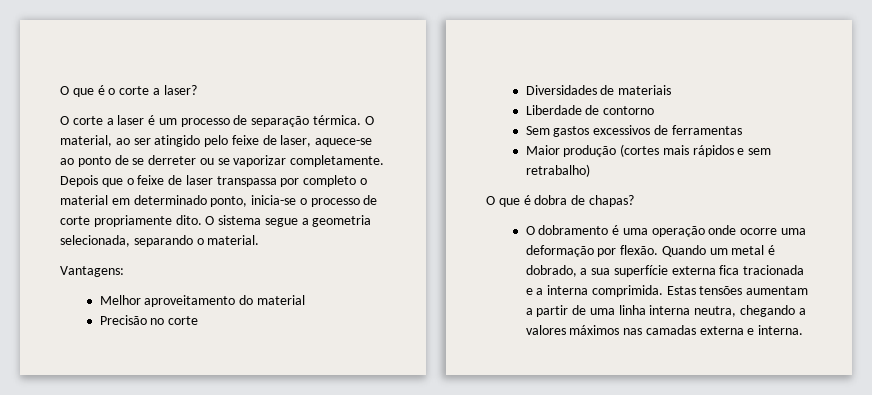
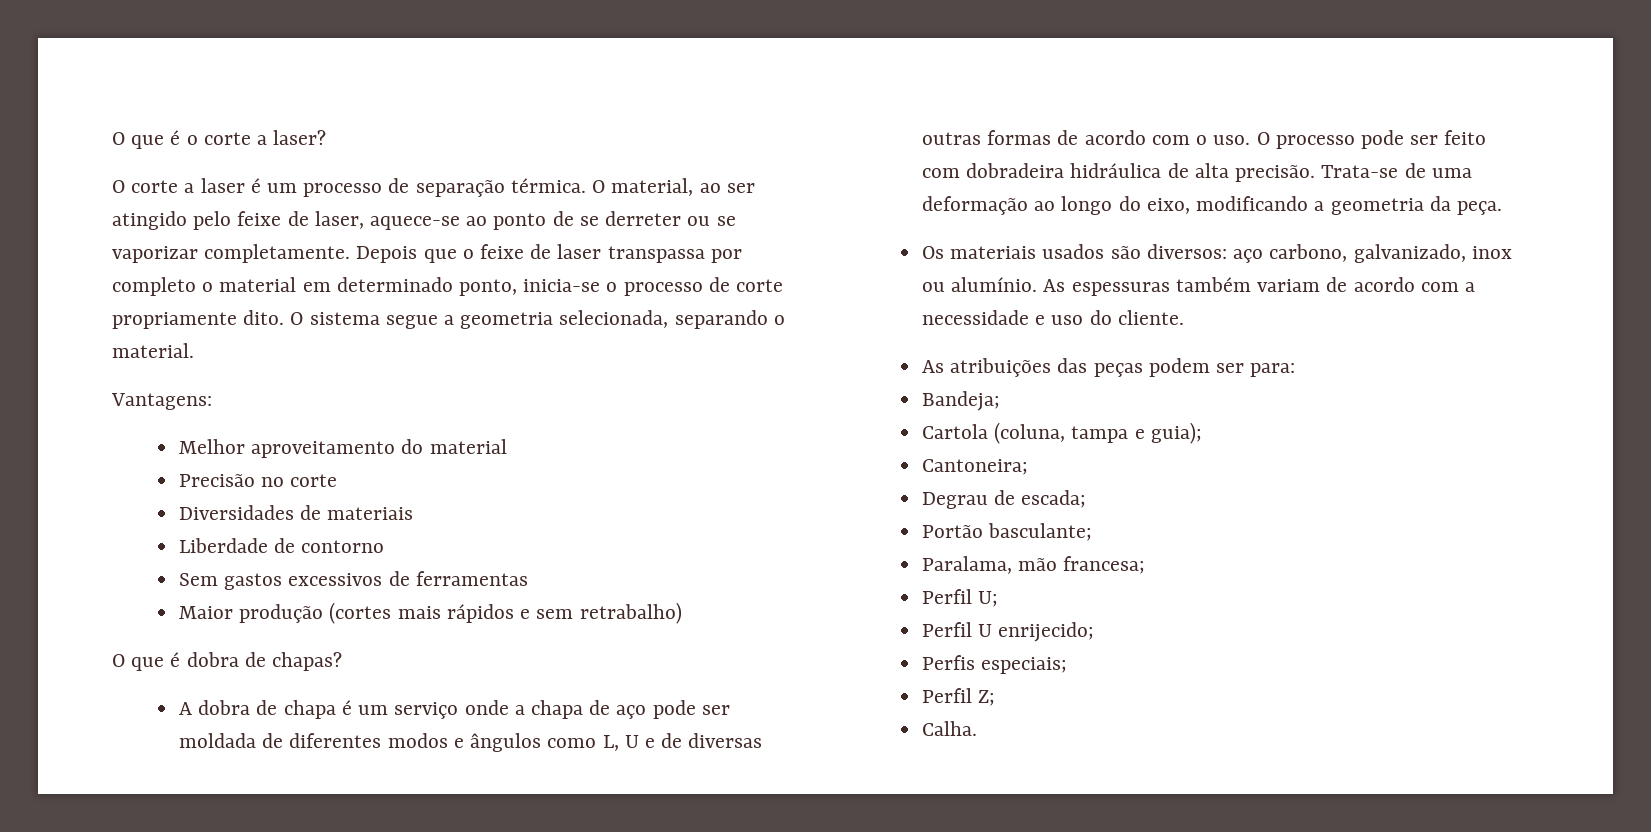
- O dobramento é uma operação onde ocorre uma deformação por flexão. Quando um metal é dobrado, a sua superfície externa fica tracionada e a interna comprimida. Estas tensões aumentam a partir de uma linha interna neutra, chegando a valores máximos nas camadas externa e interna.
+ A dobra de chapa é um serviço onde a chapa de aço pode ser moldada de diferentes modos e ângulos como L, U e de diversas outras formas de acordo com o uso. O processo pode ser feito com dobradeira hidráulica de alta precisão. Trata-se de uma deformação ao longo do eixo, modificando a geometria da peça.
+ Os materiais usados são diversos: aço carbono, galvanizado, inox ou alumínio. As espessuras também variam de acordo com a necessidade e uso do cliente.
+ As atribuições das peças podem ser para:
+ Bandeja;
+ Cartola (coluna, tampa e guia);
+ Cantoneira;
+ Degrau de escada;
+ Portão basculante;
+ Paralama, mão francesa;
+ Perfil U;
+ Perfil U enrijecido;
+ Perfis especiais;
+ Perfil Z;
+ Calha.

